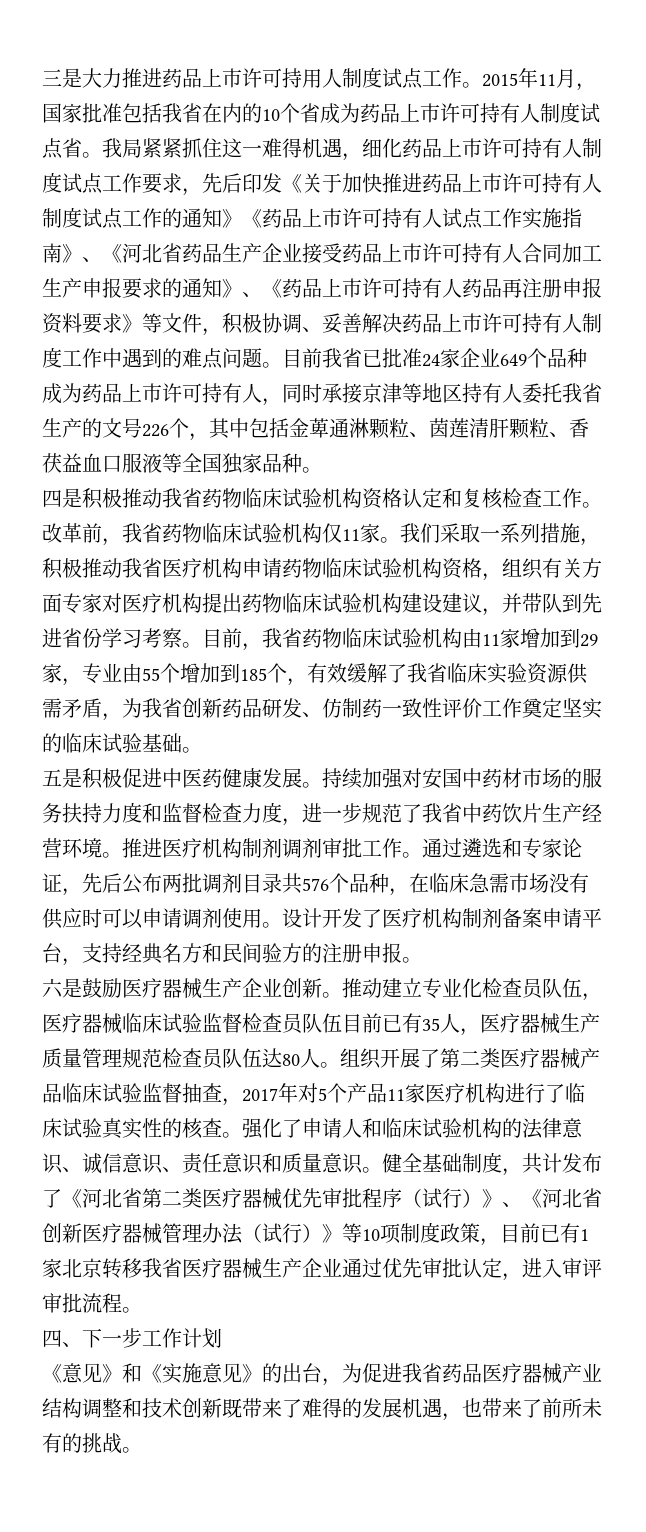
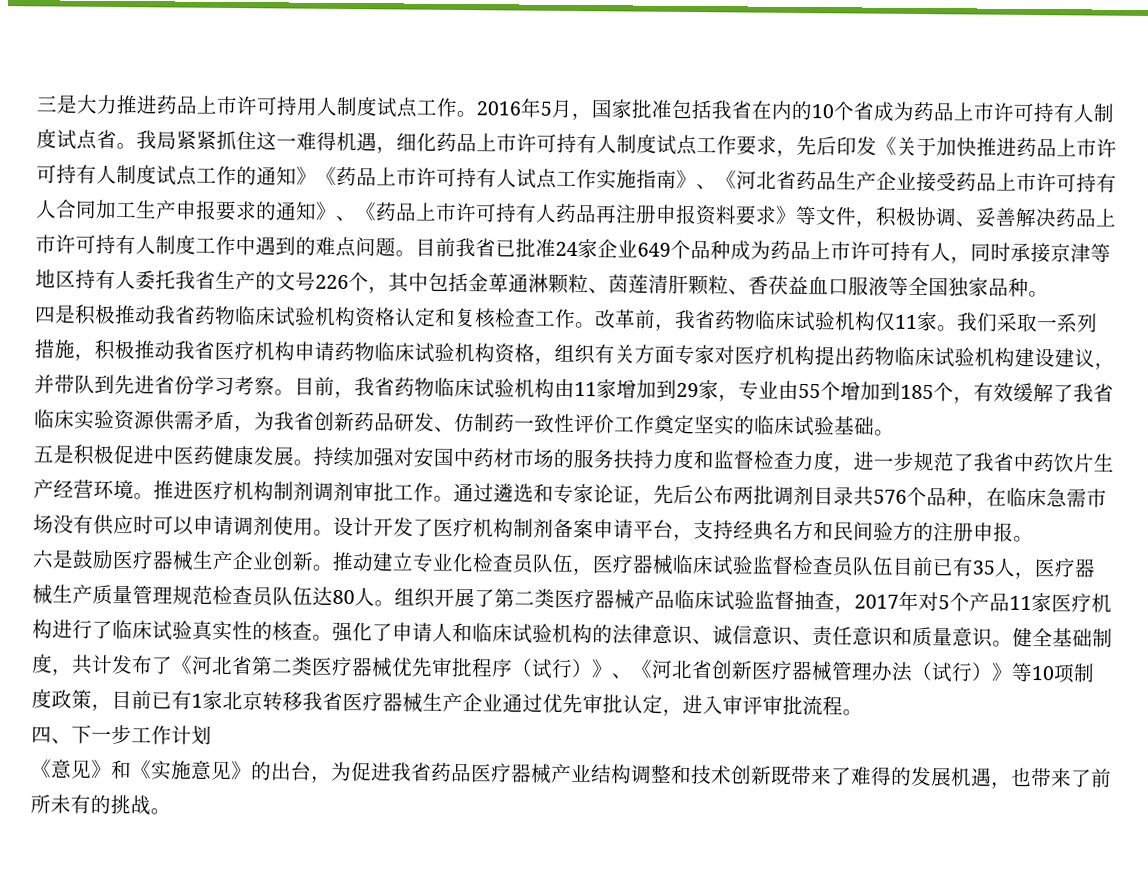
- 2015年11月，国家批准包括我省在内的10个省成为药品上市许可持有人制度试点省。
+ 2016年5月，国家批准包括我省在内的10个省成为药品上市许可持有人制度试点省。

